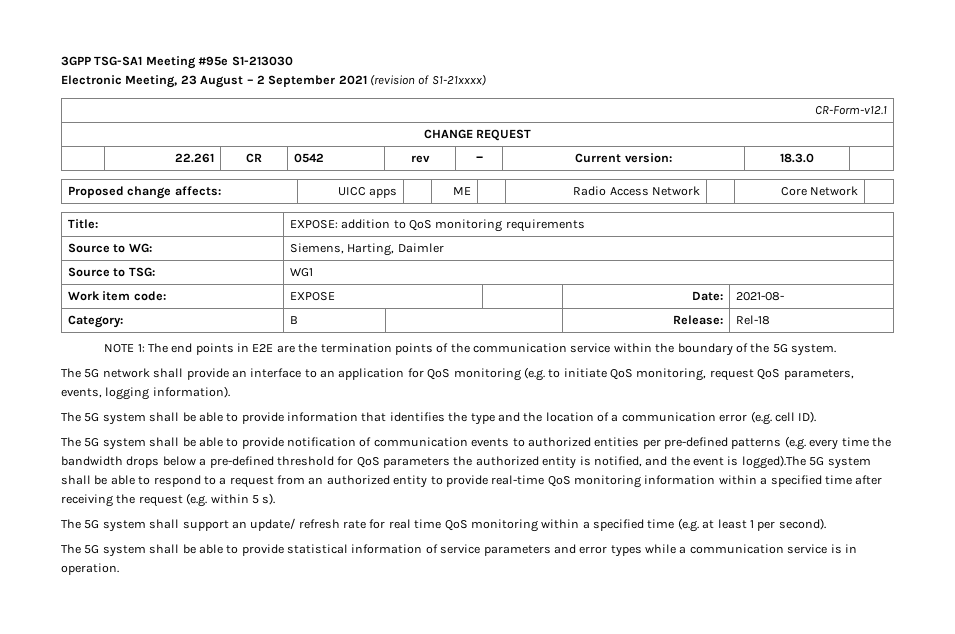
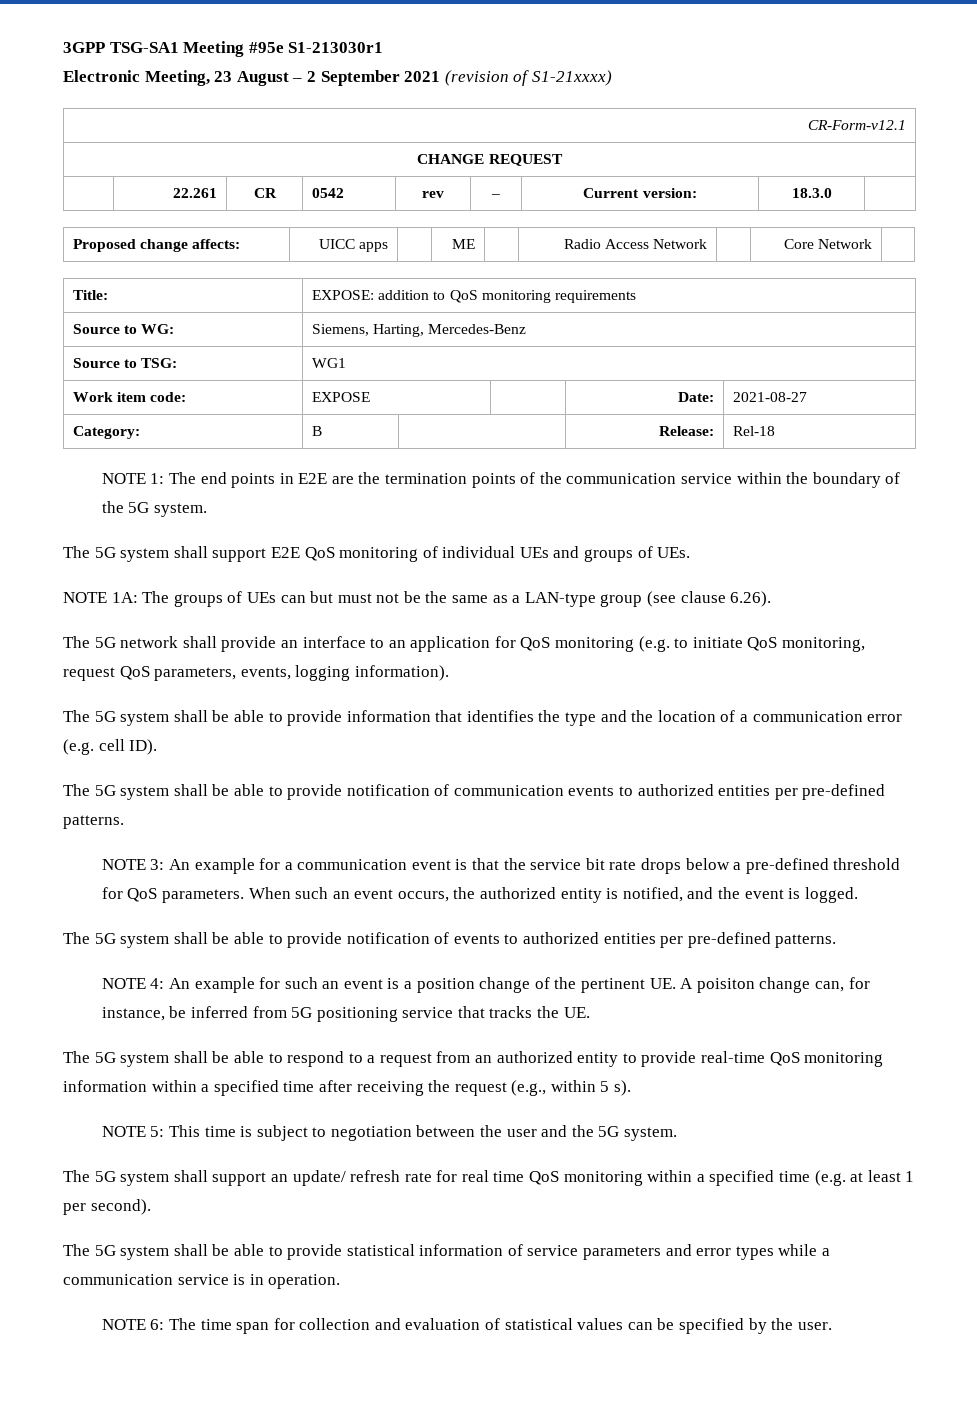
- 3GPP TSG-SA1 Meeting #95e S1-213030
+ 3GPP TSG-SA1 Meeting #95e S1-213030r1
- Source to WG: | Siemens, Harting, Daimler
+ Source to WG: | Siemens, Harting, Mercedes-Benz
- Work item code: | EXPOSE | | Date: | 2021-08-
+ Work item code: | EXPOSE | | Date: | 2021-08-27
+ The 5G system shall support E2E QoS monitoring of individual UEs and groups of UEs.
+ NOTE 1A: The groups of UEs can but must not be the same as a LAN-type group (see clause 6.26).
- The 5G system shall be able to provide notification of communication events to authorized entities per pre-defined patterns (e.g. every time the bandwidth drops below a pre-defined threshold for QoS parameters the authorized entity is notified, and the event is logged).The 5G system shall be able to respond to a request from an authorized entity to provide real-time QoS monitoring information within a specified time after receiving the request (e.g. within 5 s).
+ The 5G system shall be able to provide notification of communication events to authorized entities per pre-defined patterns.
+ NOTE 3: An example for a communication event is that the service bit rate drops below a pre-defined threshold for QoS parameters. When such an event occurs, the authorized entity is notified, and the event is logged.
+ The 5G system shall be able to provide notification of events to authorized entities per pre-defined patterns.
+ NOTE 4: An example for such an event is a position change of the pertinent UE. A poisiton change can, for instance, be inferred from 5G positioning service that tracks the UE.
+ The 5G system shall be able to respond to a request from an authorized entity to provide real-time QoS monitoring information within a specified time after receiving the request (e.g., within 5 s).
+ NOTE 5: This time is subject to negotiation between the user and the 5G system.
+ NOTE 6: The time span for collection and evaluation of statistical values can be specified by the user.

